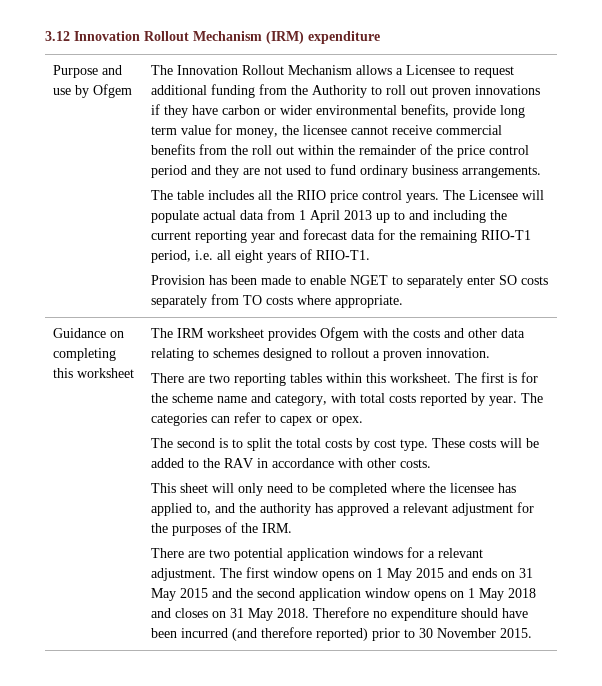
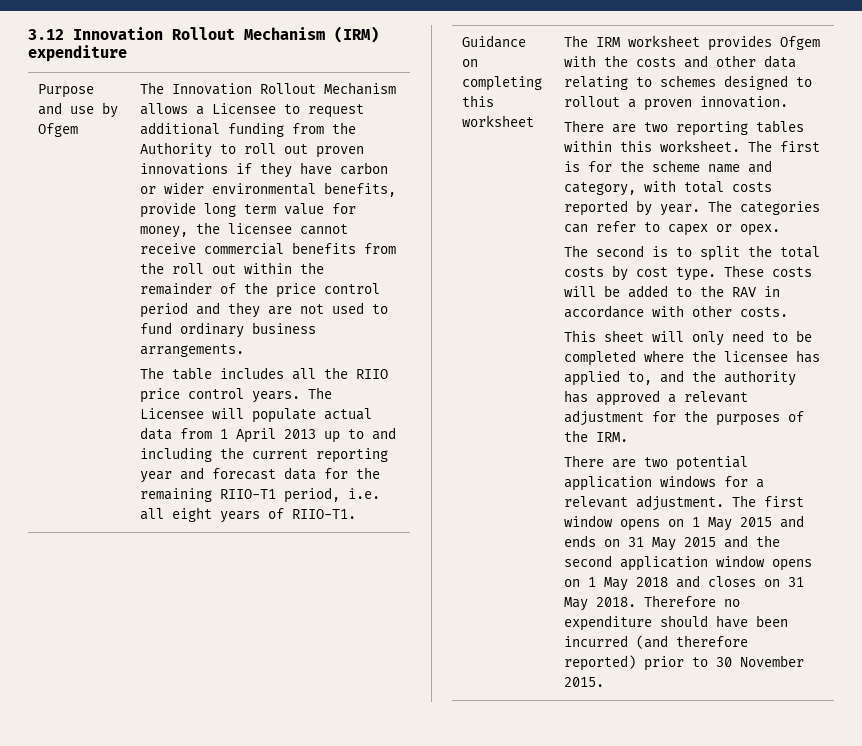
- Provision has been made to enable NGET to separately enter SO costs separately from TO costs where appropriate.

